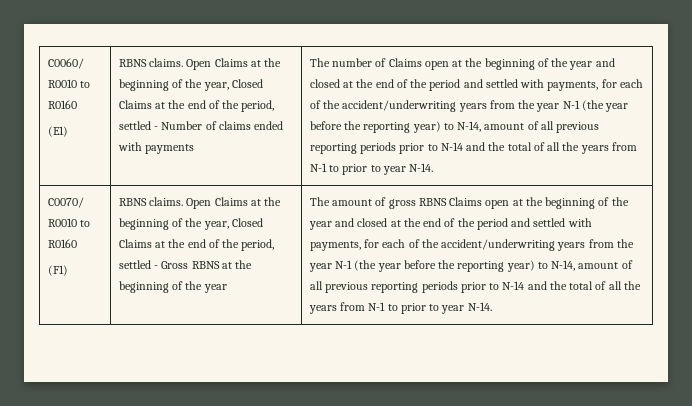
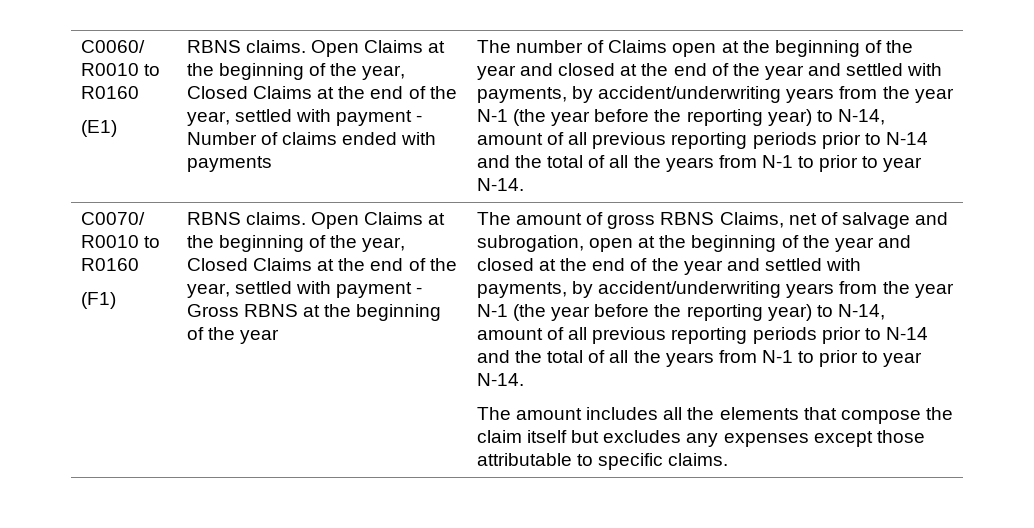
- Open Claims at the beginning of the year, Closed Claims at the end of the period, settled - Number of claims ended with payments
+ Open Claims at the beginning of the year, Closed Claims at the end of the year, settled with payment - Number of claims ended with payments
- The number of Claims open at the beginning of the year and closed at the end of the period and settled with payments, for each of the accident/underwriting years from the year N-1 (the year before the reporting year) to N-14, amount of all previous reporting periods prior to N-14 and the total of all the years from N-1 to prior to year N-14.
+ The number of Claims open at the beginning of the year and closed at the end of the year and settled with payments, by accident/underwriting years from the year N-1 (the year before the reporting year) to N-14, amount of all previous reporting periods prior to N-14 and the total of all the years from N-1 to prior to year N-14.
- Open Claims at the beginning of the year, Closed Claims at the end of the period, settled - Gross RBNS at the beginning of the year
+ Open Claims at the beginning of the year, Closed Claims at the end of the year, settled with payment - Gross RBNS at the beginning of the year
- The amount of gross RBNS Claims open at the beginning of the year and closed at the end of the period and settled with payments, for each of the accident/underwriting years from the year N-1 (the year before the reporting year) to N-14, amount of all previous reporting periods prior to N-14 and the total of all the years from N-1 to prior to year N-14.
+ The amount of gross RBNS Claims, net of salvage and subrogation, open at the beginning of the year and closed at the end of the year and settled with payments, by accident/underwriting years from the year N-1 (the year before the reporting year) to N-14, amount of all previous reporting periods prior to N-14 and the total of all the years from N-1 to prior to year N-14.
+ The amount includes all the elements that compose the claim itself but excludes any expenses except those attributable to specific claims.

